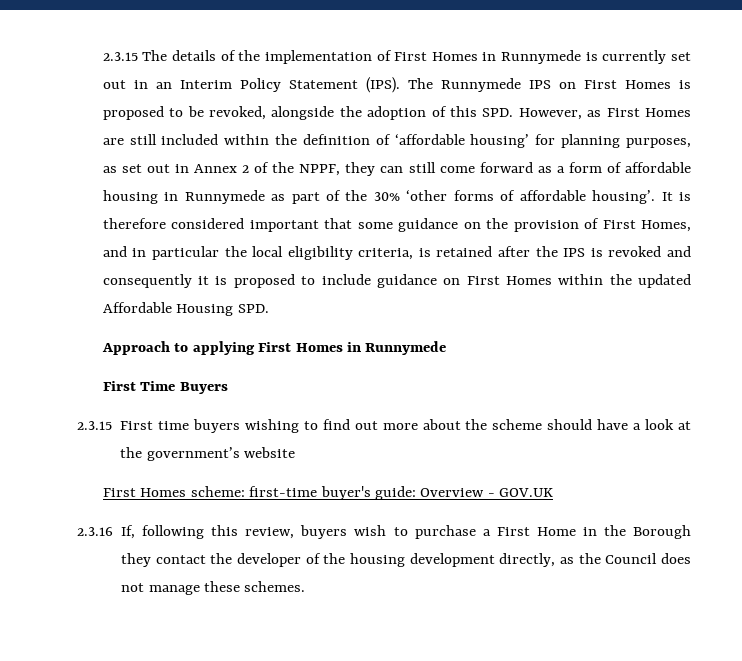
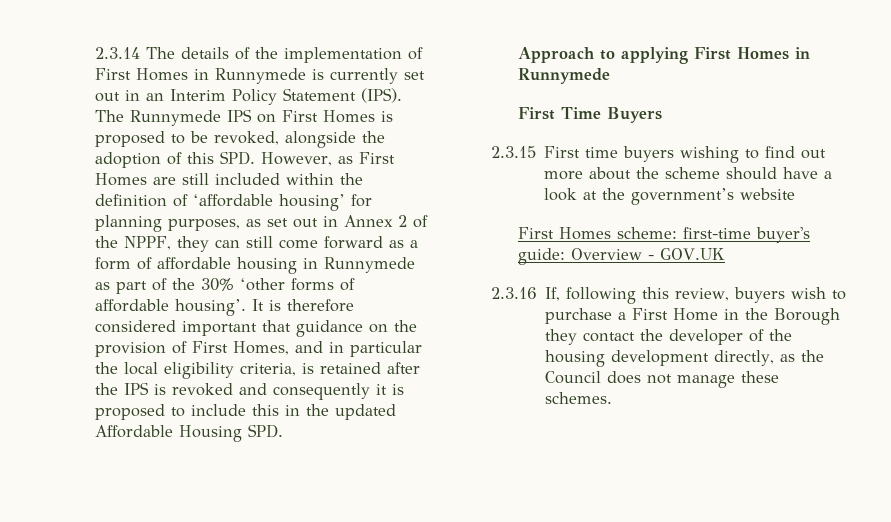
- 2.3.15 The details of the implementation of First Homes in Runnymede is currently set out in an Interim Policy Statement (IPS).
+ 2.3.14 The details of the implementation of First Homes in Runnymede is currently set out in an Interim Policy Statement (IPS).
- It is therefore considered important that some guidance on the provision of First Homes, and in particular the local eligibility criteria, is retained after the IPS is revoked and consequently it is proposed to include guidance on First Homes within the updated Affordable Housing SPD.
+ It is therefore considered important that guidance on the provision of First Homes, and in particular the local eligibility criteria, is retained after the IPS is revoked and consequently it is proposed to include this in the updated Affordable Housing SPD.

